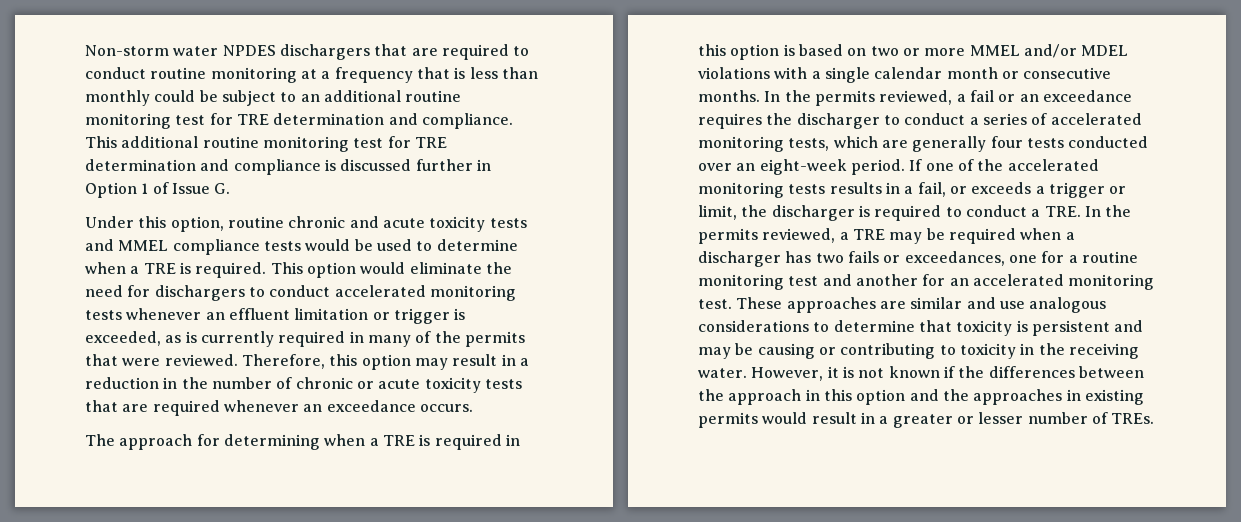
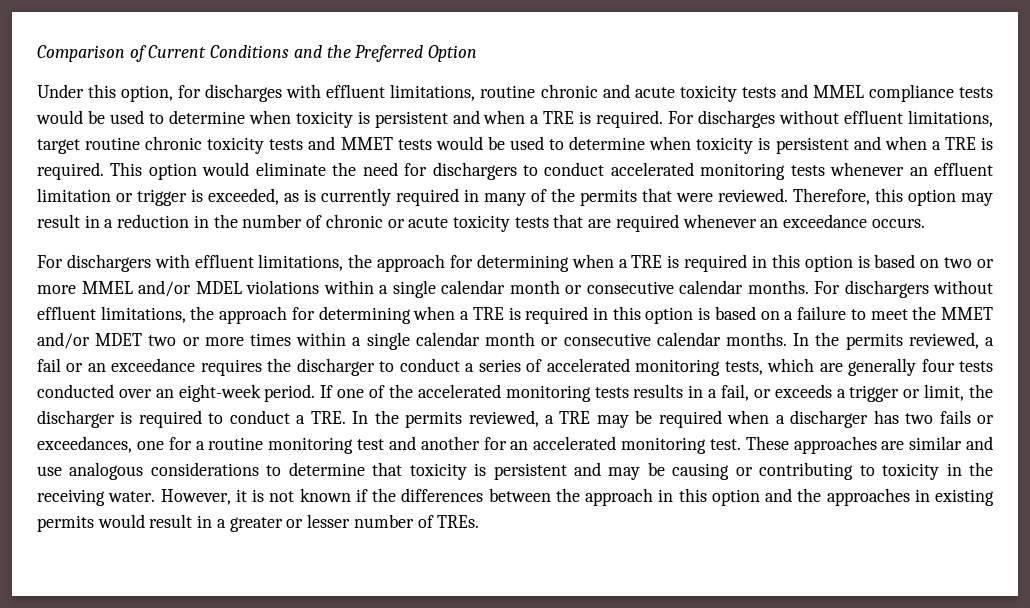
- Non-storm water NPDES dischargers that are required to conduct routine monitoring at a frequency that is less than monthly could be subject to an additional routine monitoring test for TRE determination and compliance. This additional routine monitoring test for TRE determination and compliance is discussed further in Option 1 of Issue G.
- Under this option, routine chronic and acute toxicity tests and MMEL compliance tests would be used to determine when a TRE is required.
+ Comparison of Current Conditions and the Preferred Option
+ Under this option, for discharges with effluent limitations, routine chronic and acute toxicity tests and MMEL compliance tests would be used to determine when toxicity is persistent and when a TRE is required. For discharges without effluent limitations, target routine chronic toxicity tests and MMET tests would be used to determine when toxicity is persistent and when a TRE is required.
- The approach for determining when a TRE is required in this option is based on two or more MMEL and/or MDEL violations with a single calendar month or consecutive months.
+ For dischargers with effluent limitations, the approach for determining when a TRE is required in this option is based on two or more MMEL and/or MDEL violations within a single calendar month or consecutive calendar months. For dischargers without effluent limitations, the approach for determining when a TRE is required in this option is based on a failure to meet the MMET and/or MDET two or more times within a single calendar month or consecutive calendar months.

